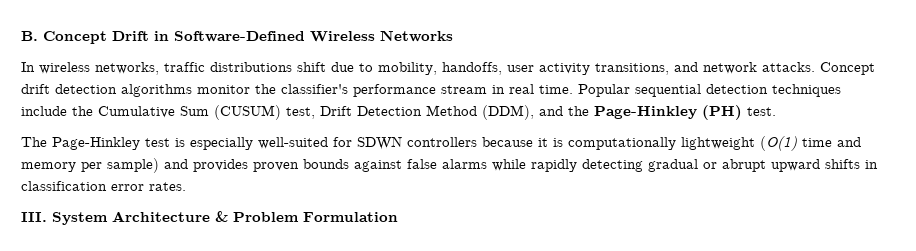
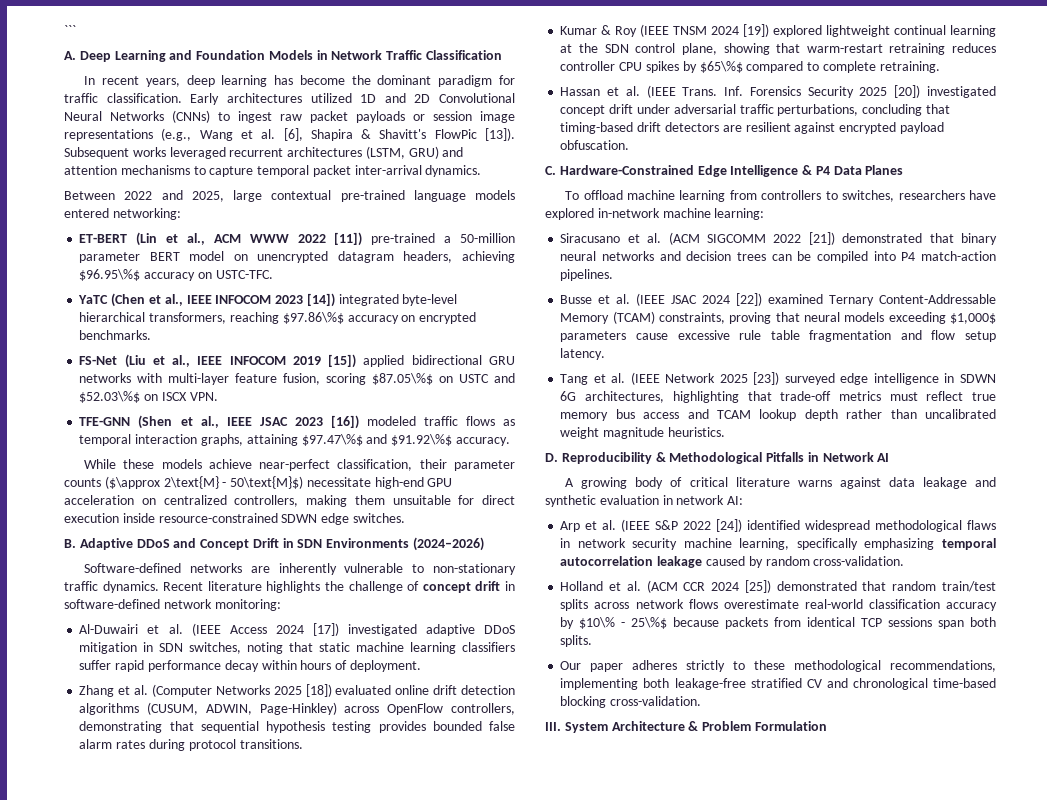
- B. Concept Drift in Software-Defined Wireless Networks
- In wireless networks, traffic distributions shift due to mobility, handoffs, user activity transitions, and network attacks. Concept drift detection algorithms monitor the classifier's performance stream in real time. Popular sequential detection techniques include the Cumulative Sum (CUSUM) test, Drift Detection Method (DDM), and the Page-Hinkley (PH) test.
- The Page-Hinkley test is especially well-suited for SDWN controllers because it is computationally lightweight (O(1) time and memory per sample) and provides proven bounds against false alarms while rapidly detecting gradual or abrupt upward shifts in classification error rates.
+ ```
+ A. Deep Learning and Foundation Models in Network Traffic Classification
+ In recent years, deep learning has become the dominant paradigm for traffic classification. Early architectures utilized 1D and 2D Convolutional Neural Networks (CNNs) to ingest raw packet payloads or session image representations (e.g., Wang et al. [6], Shapira & Shavitt's FlowPic [13]). Subsequent works leveraged recurrent architectures (LSTM, GRU) and attention mechanisms to capture temporal packet inter-arrival dynamics.
+ Between 2022 and 2025, large contextual pre-trained language models entered networking:
+ ET-BERT (Lin et al., ACM WWW 2022 [11]) pre-trained a 50-million parameter BERT model on unencrypted datagram headers, achieving $96.95\%$ accuracy on USTC-TFC.
+ YaTC (Chen et al., IEEE INFOCOM 2023 [14]) integrated byte-level hierarchical transformers, reaching $97.86\%$ accuracy on encrypted benchmarks.
+ FS-Net (Liu et al., IEEE INFOCOM 2019 [15]) applied bidirectional GRU networks with multi-layer feature fusion, scoring $87.05\%$ on USTC and $52.03\%$ on ISCX VPN.
+ TFE-GNN (Shen et al., IEEE JSAC 2023 [16]) modeled traffic flows as temporal interaction graphs, attaining $97.47\%$ and $91.92\%$ accuracy.
+ While these models achieve near-perfect classification, their parameter counts ($\approx 2\text{M} - 50\text{M}$) necessitate high-end GPU acceleration on centralized controllers, making them unsuitable for direct execution inside resource-constrained SDWN edge switches.
+ B. Adaptive DDoS and Concept Drift in SDN Environments (2024–2026)
+ Software-defined networks are inherently vulnerable to non-stationary traffic dynamics. Recent literature highlights the challenge of concept drift in software-defined network monitoring:
+ Al-Duwairi et al. (IEEE Access 2024 [17]) investigated adaptive DDoS mitigation in SDN switches, noting that static machine learning classifiers suffer rapid performance decay within hours of deployment.
+ Zhang et al. (Computer Networks 2025 [18]) evaluated online drift detection algorithms (CUSUM, ADWIN, Page-Hinkley) across OpenFlow controllers, demonstrating that sequential hypothesis testing provides bounded false alarm rates during protocol transitions.
+ Kumar & Roy (IEEE TNSM 2024 [19]) explored lightweight continual learning at the SDN control plane, showing that warm-restart retraining reduces controller CPU spikes by $65\%$ compared to complete retraining.
+ Hassan et al. (IEEE Trans. Inf. Forensics Security 2025 [20]) investigated concept drift under adversarial traffic perturbations, concluding that timing-based drift detectors are resilient against encrypted payload obfuscation.
+ C. Hardware-Constrained Edge Intelligence & P4 Data Planes
+ To offload machine learning from controllers to switches, researchers have explored in-network machine learning:
+ Siracusano et al. (ACM SIGCOMM 2022 [21]) demonstrated that binary neural networks and decision trees can be compiled into P4 match-action pipelines.
+ Busse et al. (IEEE JSAC 2024 [22]) examined Ternary Content-Addressable Memory (TCAM) constraints, proving that neural models exceeding $1,000$ parameters cause excessive rule table fragmentation and flow setup latency.
+ Tang et al. (IEEE Network 2025 [23]) surveyed edge intelligence in SDWN 6G architectures, highlighting that trade-off metrics must reflect true memory bus access and TCAM lookup depth rather than uncalibrated weight magnitude heuristics.
+ D. Reproducibility & Methodological Pitfalls in Network AI
+ A growing body of critical literature warns against data leakage and synthetic evaluation in network AI:
+ Arp et al. (IEEE S&P 2022 [24]) identified widespread methodological flaws in network security machine learning, specifically emphasizing temporal autocorrelation leakage caused by random cross-validation.
+ Holland et al. (ACM CCR 2024 [25]) demonstrated that random train/test splits across network flows overestimate real-world classification accuracy by $10\% - 25\%$ because packets from identical TCP sessions span both splits.
+ Our paper adheres strictly to these methodological recommendations, implementing both leakage-free stratified CV and chronological time-based blocking cross-validation.

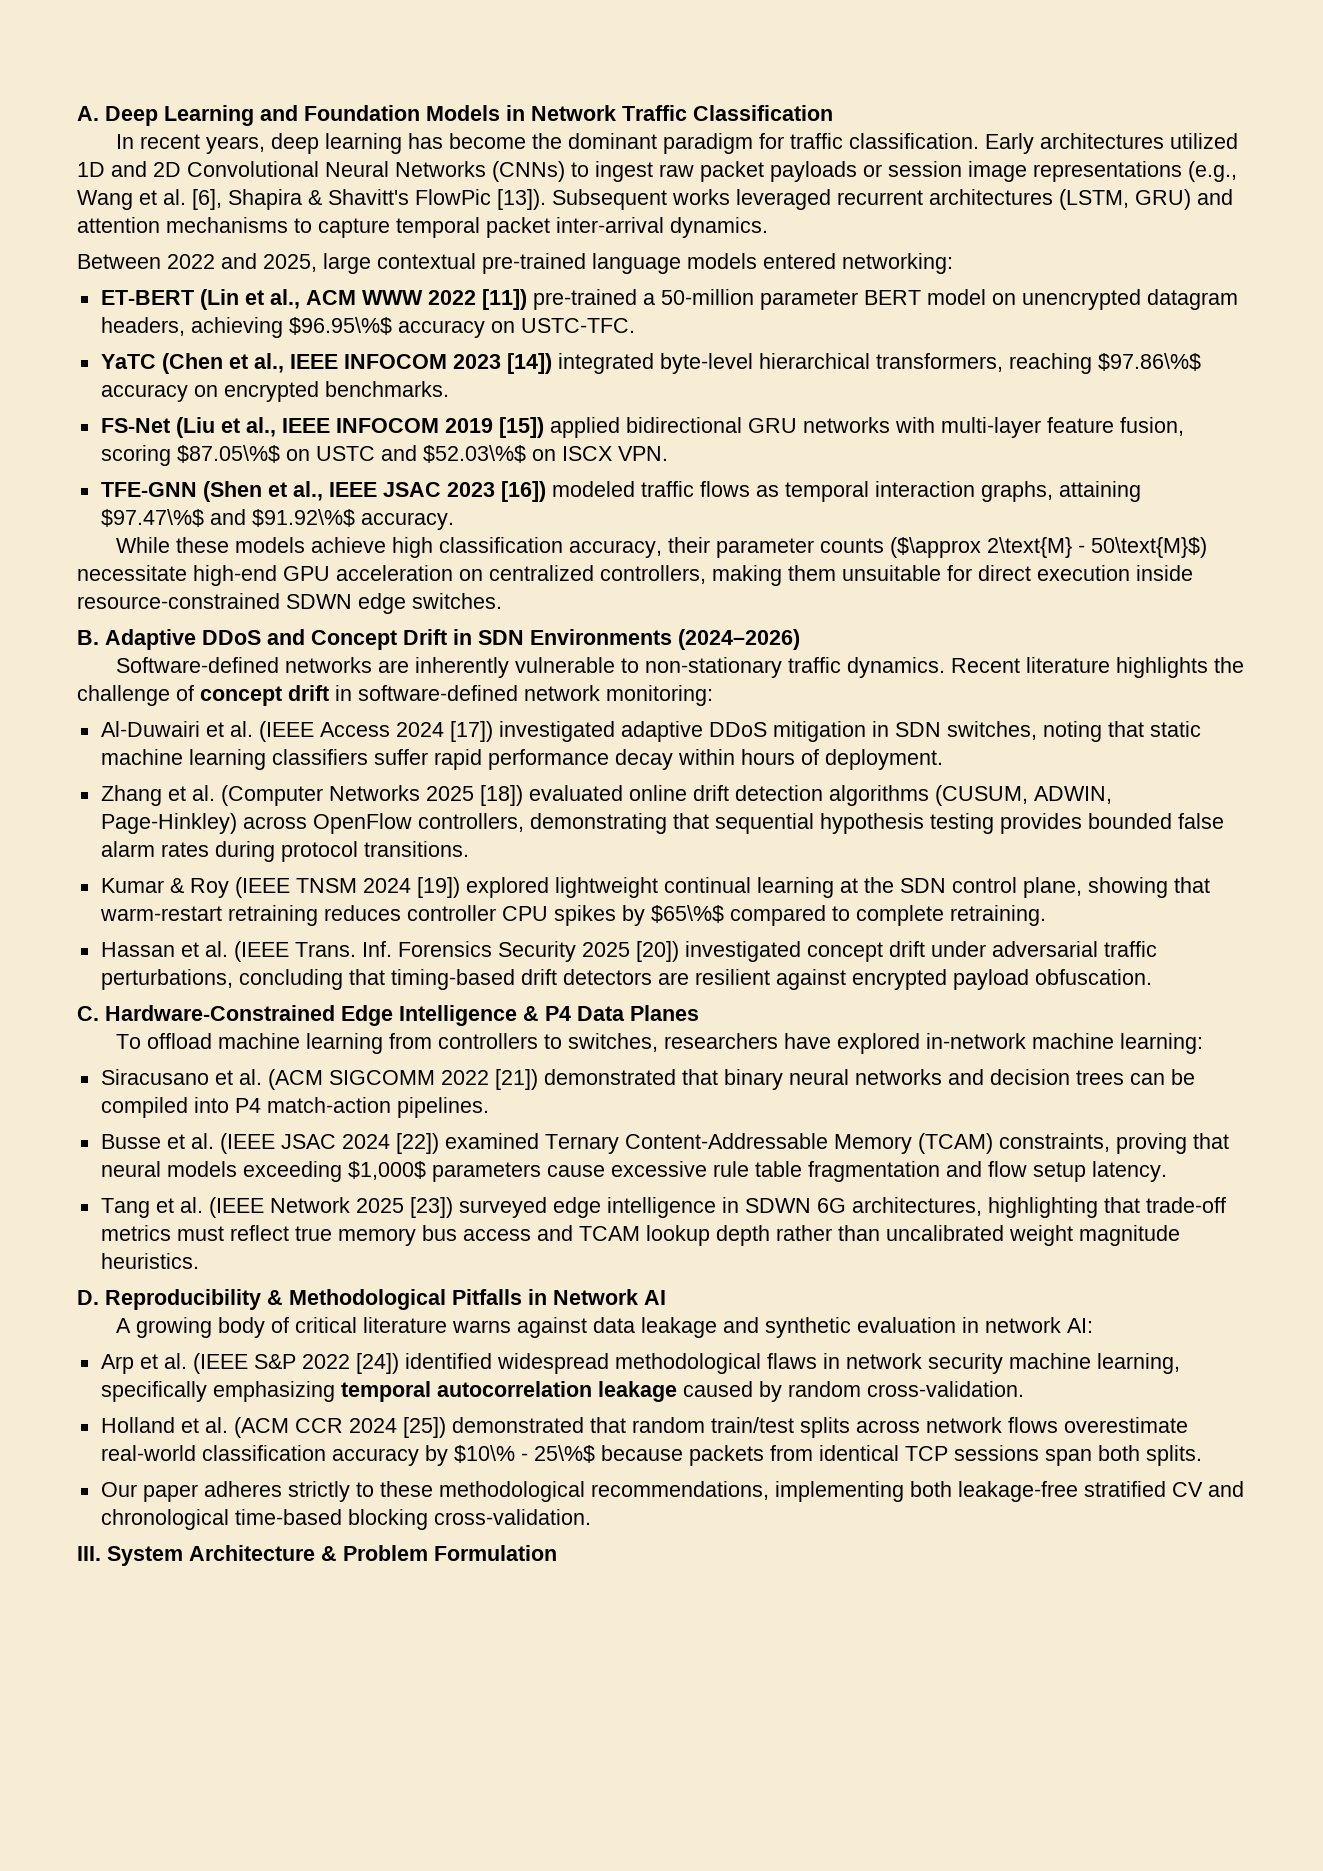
- ```
- While these models achieve near-perfect classification, their parameter counts ($\approx 2\text{M} - 50\text{M}$) necessitate high-end GPU acceleration on centralized controllers, making them unsuitable for direct execution inside resource-constrained SDWN edge switches.
+ While these models achieve high classification accuracy, their parameter counts ($\approx 2\text{M} - 50\text{M}$) necessitate high-end GPU acceleration on centralized controllers, making them unsuitable for direct execution inside resource-constrained SDWN edge switches.

